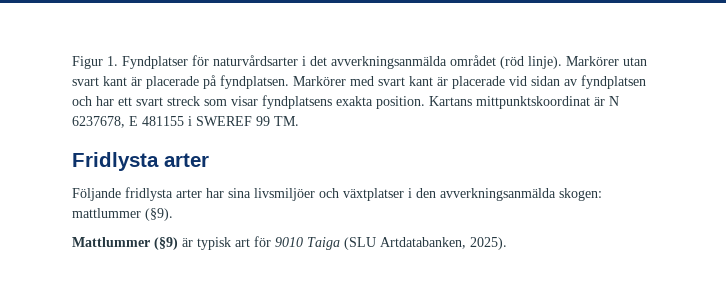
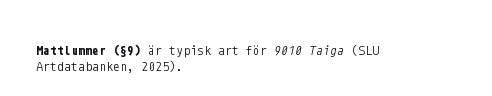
- Figur 1. Fyndplatser för naturvårdsarter i det avverkningsanmälda området (röd linje). Markörer utan svart kant är placerade på fyndplatsen. Markörer med svart kant är placerade vid sidan av fyndplatsen och har ett svart streck som visar fyndplatsens exakta position. Kartans mittpunktskoordinat är N 6237678, E 481155 i SWEREF 99 TM.
- Fridlysta arter
- Följande fridlysta arter har sina livsmiljöer och växtplatser i den avverkningsanmälda skogen: mattlummer (§9).

